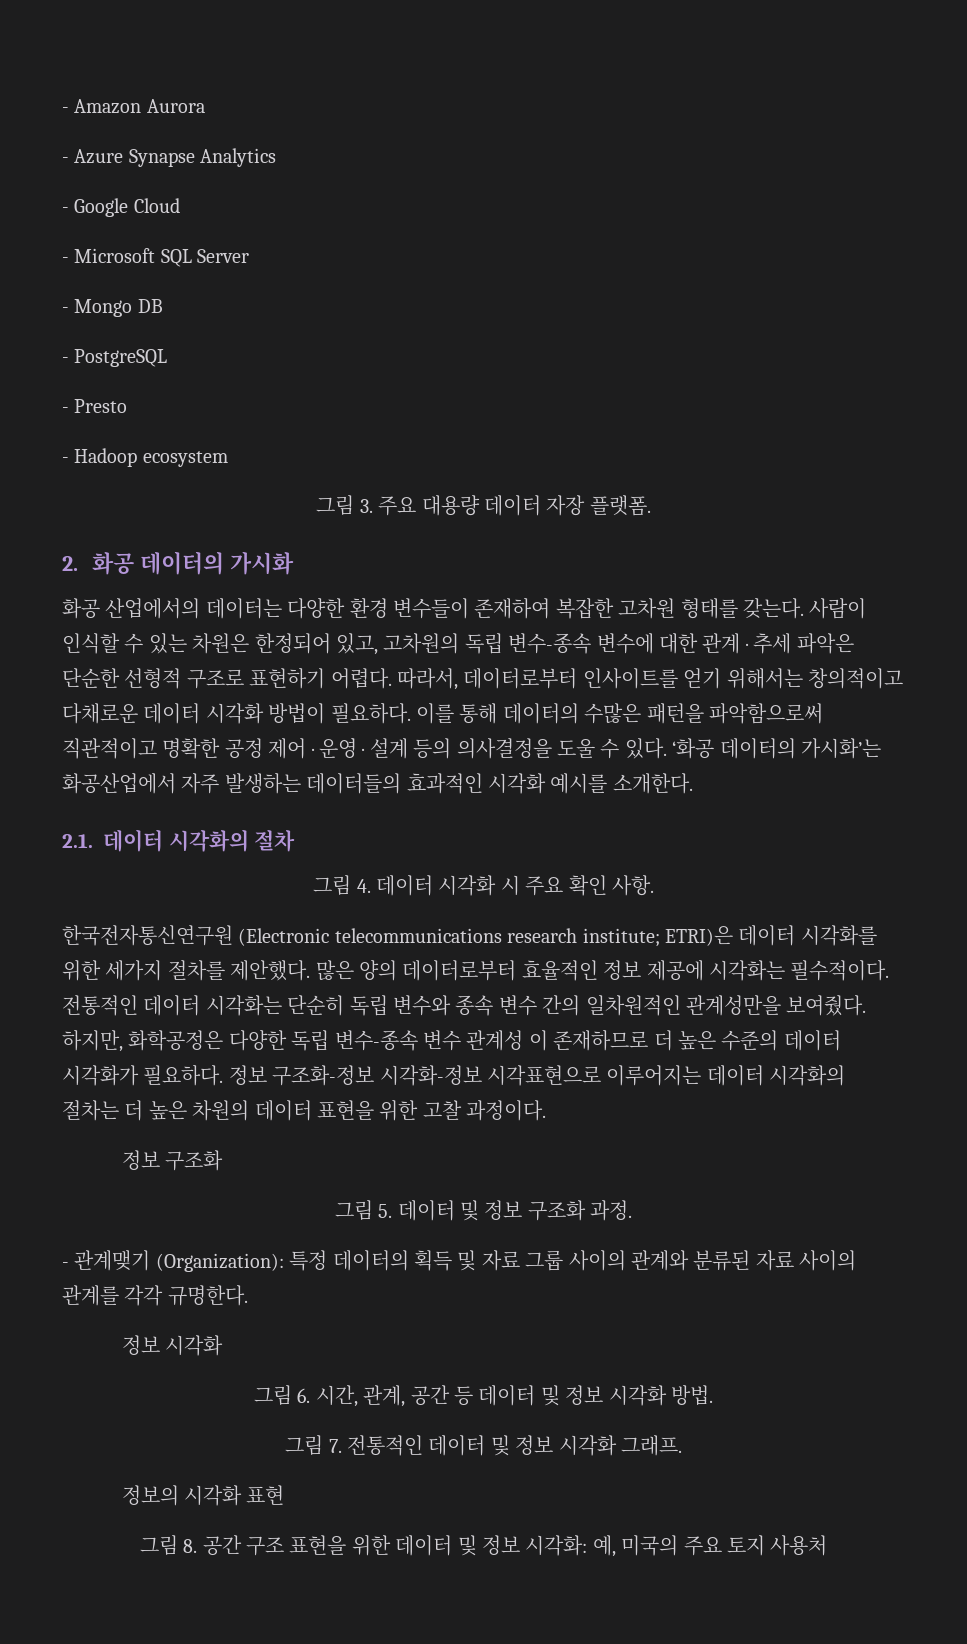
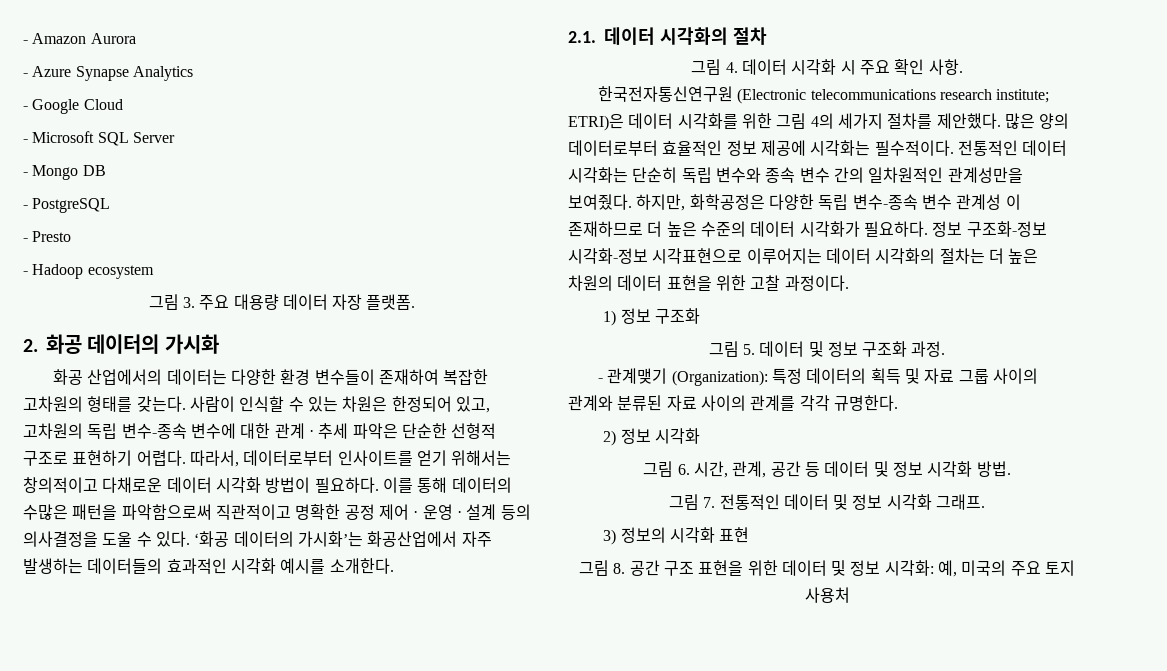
- 화공 산업에서의 데이터는 다양한 환경 변수들이 존재하여 복잡한 고차원 형태를 갖는다.
+ 화공 산업에서의 데이터는 다양한 환경 변수들이 존재하여 복잡한 고차원의 형태를 갖는다.
- 한국전자통신연구원 (Electronic telecommunications research institute; ETRI)은 데이터 시각화를 위한 세가지 절차를 제안했다.
+ 한국전자통신연구원 (Electronic telecommunications research institute; ETRI)은 데이터 시각화를 위한 그림 4의 세가지 절차를 제안했다.
  정보 구조화-정보 시각화-정보 시각표현으로 이루어지는 데이터 시각화의 절차는 더 높은 차원의 데이터 표현을 위한 고찰 과정이다.
- 정보 구조화
+ 1) 정보 구조화
  - 관계맺기 (Organization): 특정 데이터의 획득 및 자료 그룹 사이의 관계와 분류된 자료 사이의 관계를 각각 규명한다.
- 정보 시각화
+ 2) 정보 시각화
- 정보의 시각화 표현
+ 3) 정보의 시각화 표현

